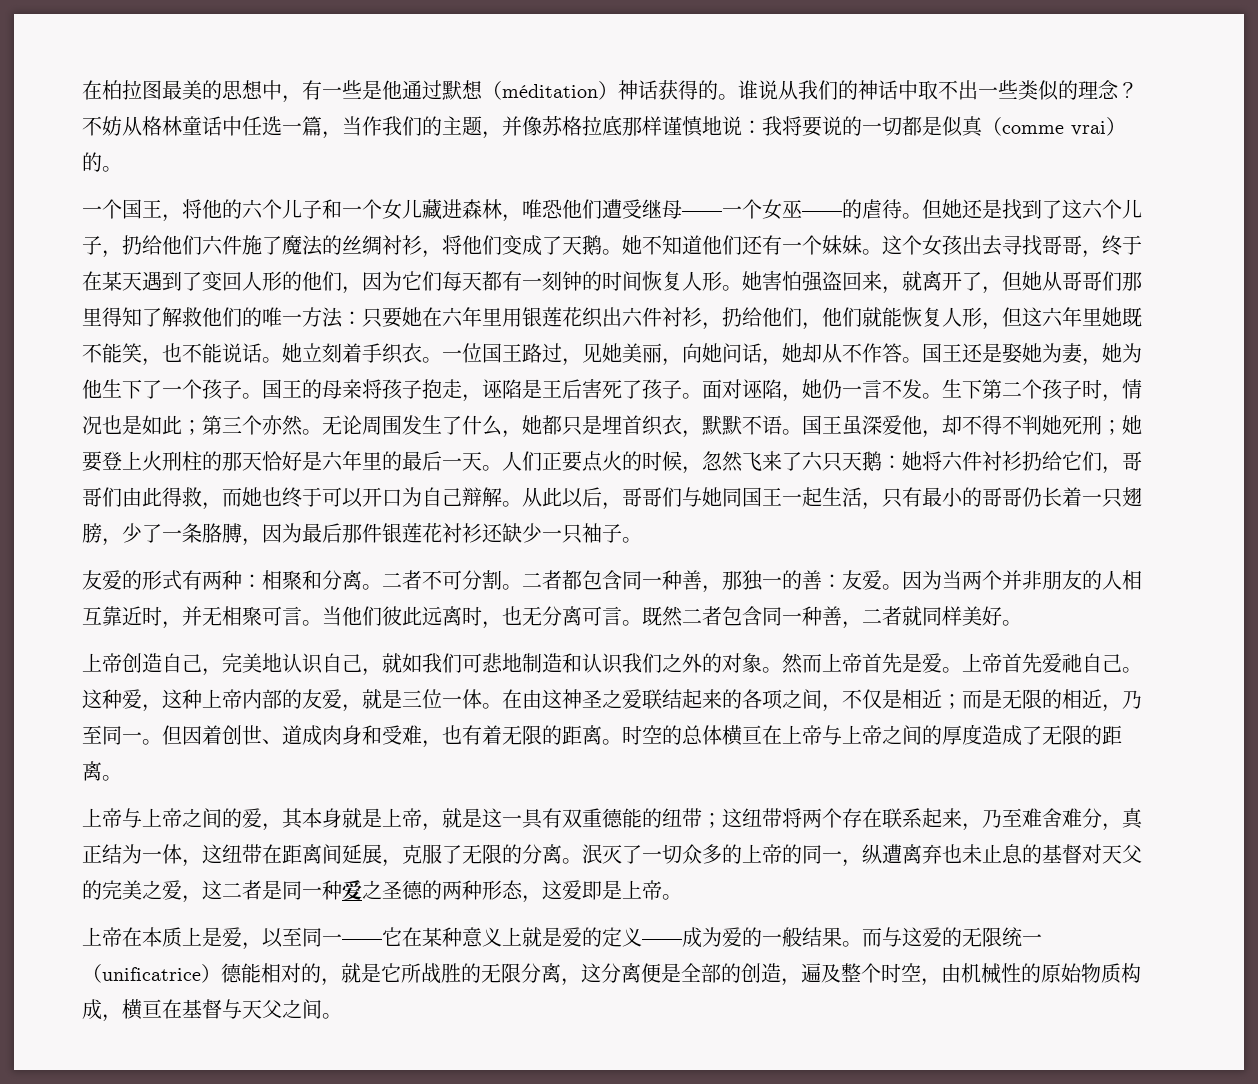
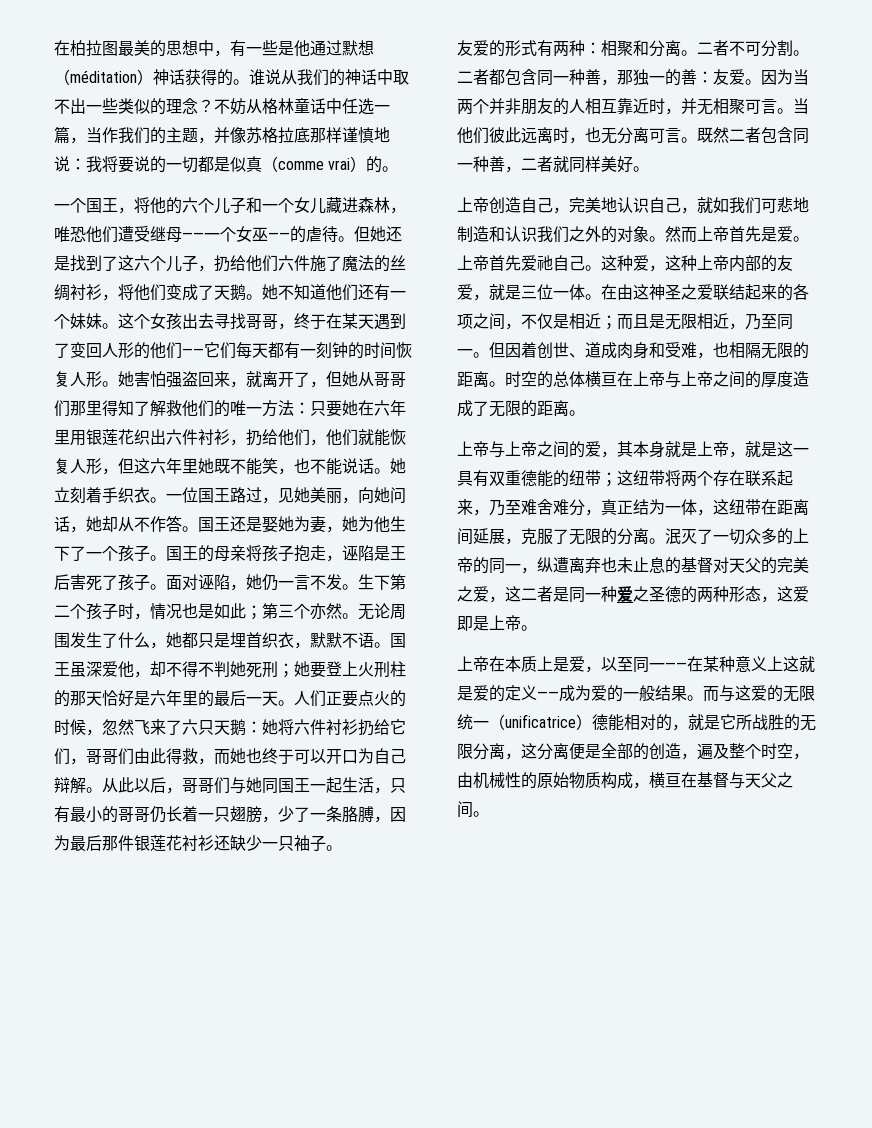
- 这个女孩出去寻找哥哥，终于在某天遇到了变回人形的他们，因为它们每天都有一刻钟的时间恢复人形。
+ 这个女孩出去寻找哥哥，终于在某天遇到了变回人形的他们——它们每天都有一刻钟的时间恢复人形。
- 在由这神圣之爱联结起来的各项之间，不仅是相近；而是无限的相近，乃至同一。
+ 在由这神圣之爱联结起来的各项之间，不仅是相近；而且是无限相近，乃至同一。
- 但因着创世、道成肉身和受难，也有着无限的距离。
+ 但因着创世、道成肉身和受难，也相隔无限的距离。
- 上帝在本质上是爱，以至同一——它在某种意义上就是爱的定义——成为爱的一般结果。
+ 上帝在本质上是爱，以至同一——在某种意义上这就是爱的定义——成为爱的一般结果。

